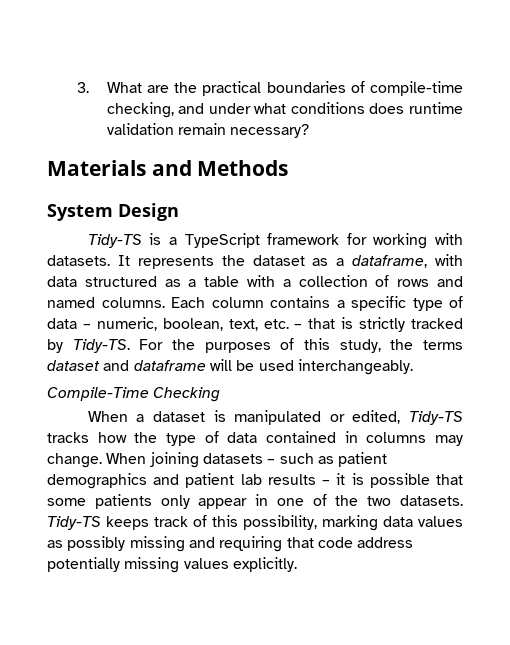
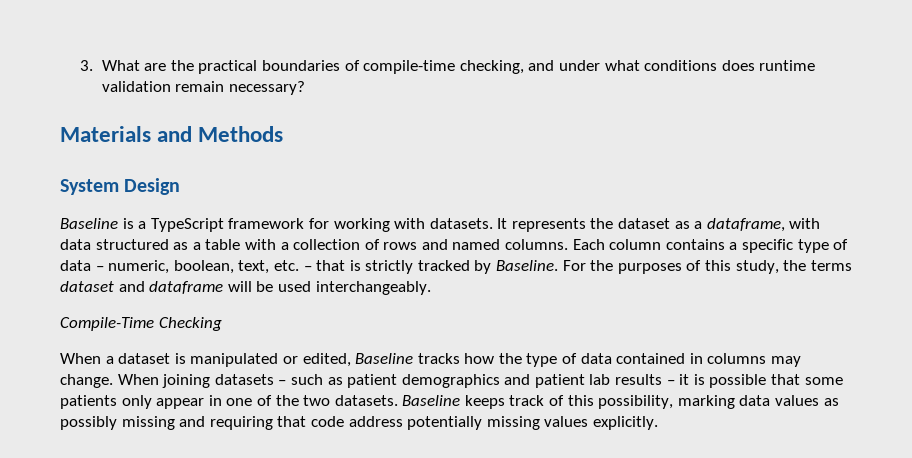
- Tidy-TS is a TypeScript framework for working with datasets.
+ Baseline is a TypeScript framework for working with datasets.
- Each column contains a specific type of data – numeric, boolean, text, etc. – that is strictly tracked by Tidy-TS.
+ Each column contains a specific type of data – numeric, boolean, text, etc. – that is strictly tracked by Baseline.
- When a dataset is manipulated or edited, Tidy-TS tracks how the type of data contained in columns may change.
+ When a dataset is manipulated or edited, Baseline tracks how the type of data contained in columns may change.
- Tidy-TS keeps track of this possibility, marking data values as possibly missing and requiring that code address potentially missing values explicitly.
+ Baseline keeps track of this possibility, marking data values as possibly missing and requiring that code address potentially missing values explicitly.

